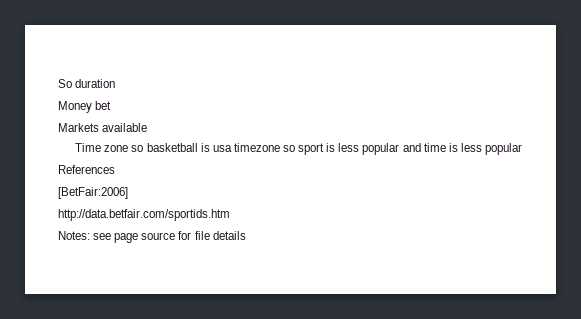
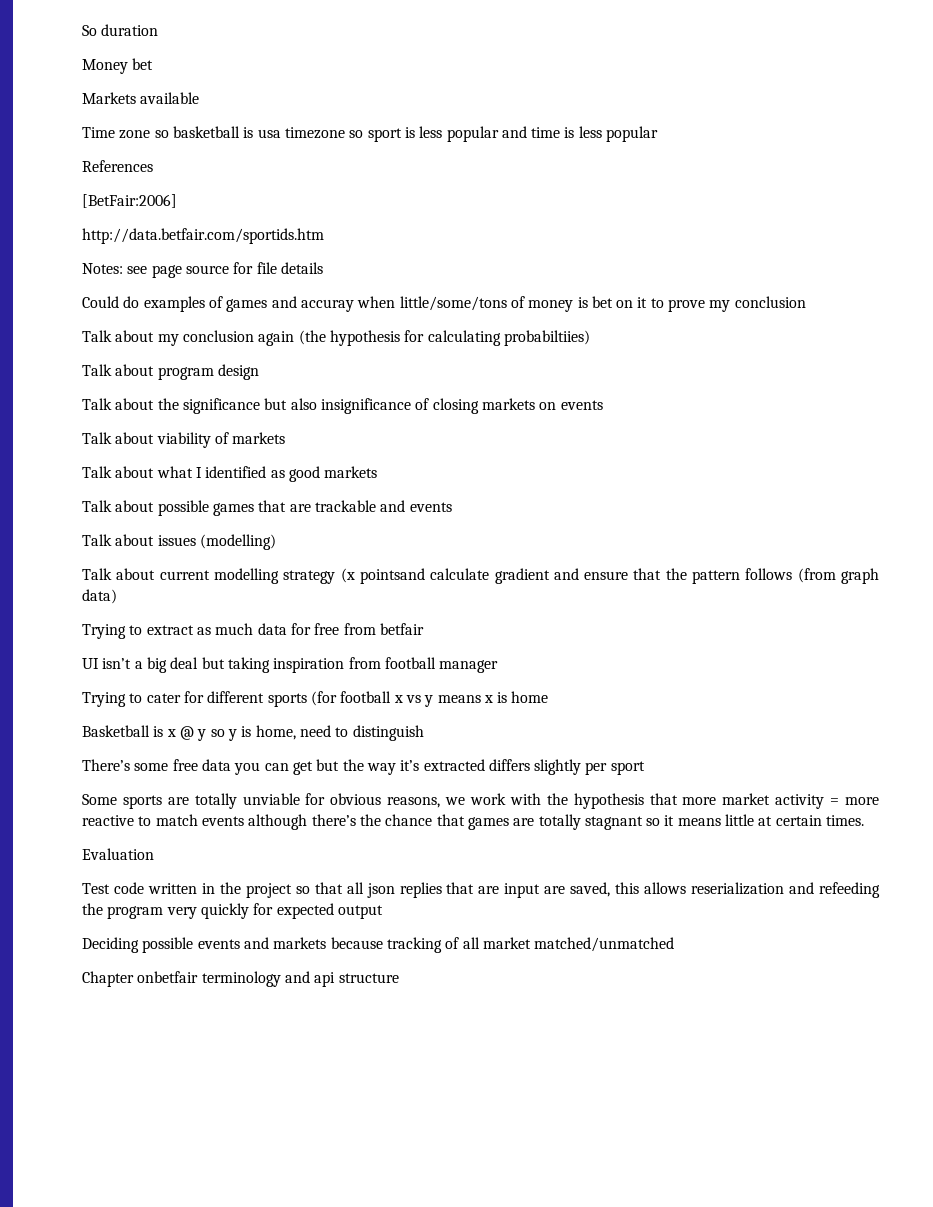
+ Could do examples of games and accuray when little/some/tons of money is bet on it to prove my conclusion
+ Talk about my conclusion again (the hypothesis for calculating probabiltiies)
+ Talk about program design
+ Talk about the significance but also insignificance of closing markets on events
+ Talk about viability of markets
+ Talk about what I identified as good markets
+ Talk about possible games that are trackable and events
+ Talk about issues (modelling)
+ Talk about current modelling strategy (x pointsand calculate gradient and ensure that the pattern follows (from graph data)
+ Trying to extract as much data for free from betfair
+ UI isn’t a big deal but taking inspiration from football manager
+ Trying to cater for different sports (for football x vs y means x is home
+ Basketball is x @ y so y is home, need to distinguish
+ There’s some free data you can get but the way it’s extracted differs slightly per sport
+ Some sports are totally unviable for obvious reasons, we work with the hypothesis that more market activity = more reactive to match events although there’s the chance that games are totally stagnant so it means little at certain times.
+ Evaluation
+ Test code written in the project so that all json replies that are input are saved, this allows reserialization and refeeding the program very quickly for expected output
+ Deciding possible events and markets because tracking of all market matched/unmatched
+ Chapter onbetfair terminology and api structure

